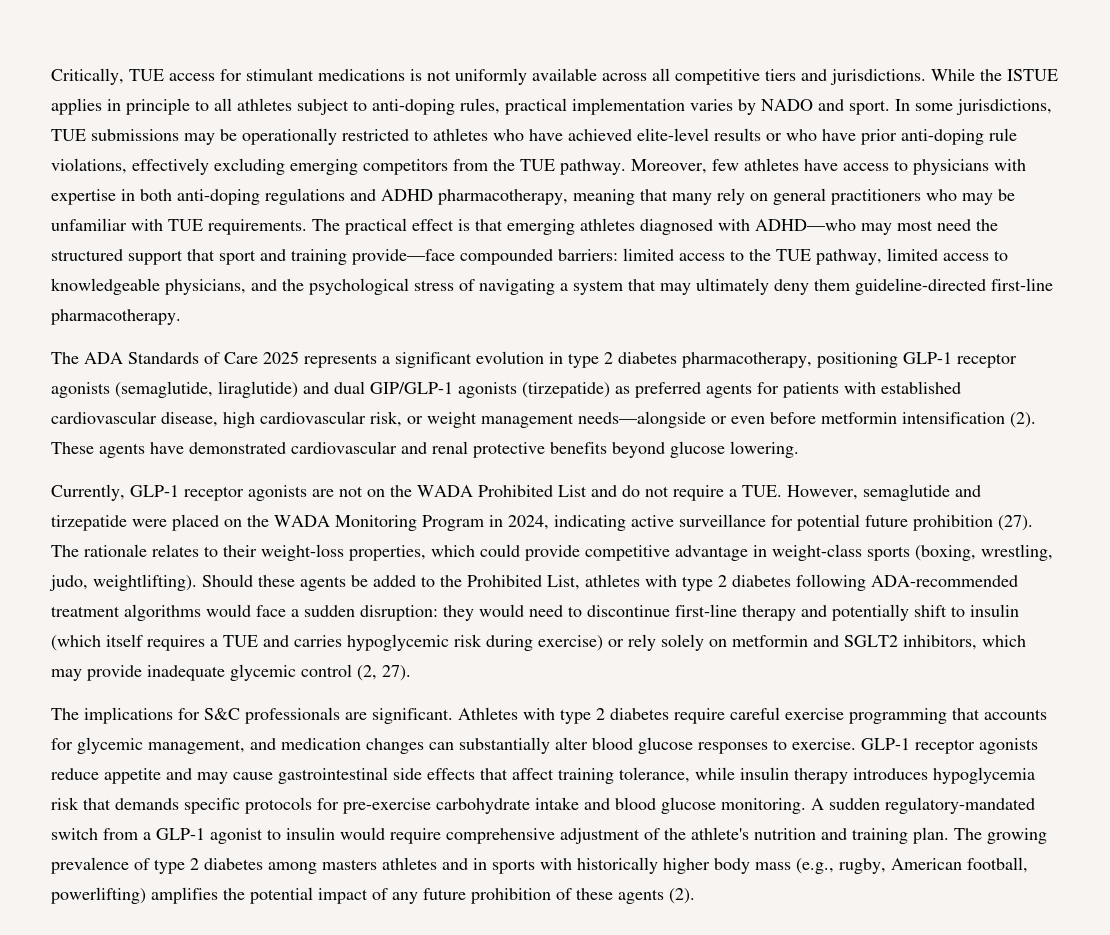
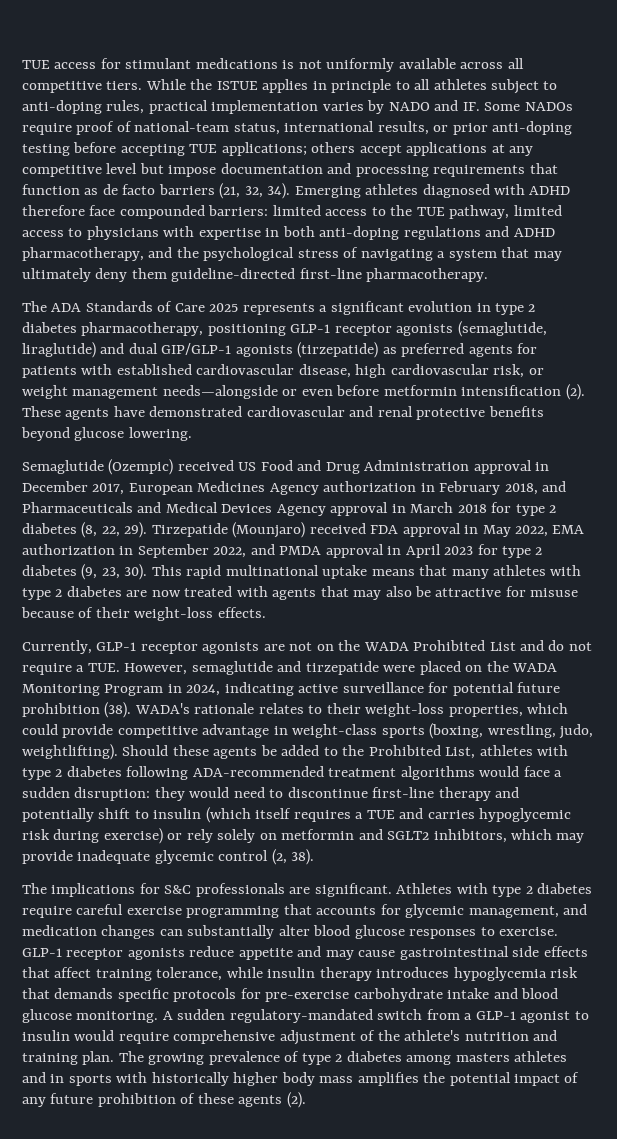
- Critically, TUE access for stimulant medications is not uniformly available across all competitive tiers and jurisdictions.
+ TUE access for stimulant medications is not uniformly available across all competitive tiers.
- While the ISTUE applies in principle to all athletes subject to anti-doping rules, practical implementation varies by NADO and sport. In some jurisdictions, TUE submissions may be operationally restricted to athletes who have achieved elite-level results or who have prior anti-doping rule violations, effectively excluding emerging competitors from the TUE pathway. Moreover, few athletes have access to physicians with expertise in both anti-doping regulations and ADHD pharmacotherapy, meaning that many rely on general practitioners who may be unfamiliar with TUE requirements. The practical effect is that emerging athletes diagnosed with ADHD—who may most need the structured support that sport and training provide—face compounded barriers: limited access to the TUE pathway, limited access to knowledgeable physicians, and the psychological stress of navigating a system that may ultimately deny them guideline-directed first-line pharmacotherapy.
+ While the ISTUE applies in principle to all athletes subject to anti-doping rules, practical implementation varies by NADO and IF. Some NADOs require proof of national-team status, international results, or prior anti-doping testing before accepting TUE applications; others accept applications at any competitive level but impose documentation and processing requirements that function as de facto barriers (21, 32, 34). Emerging athletes diagnosed with ADHD therefore face compounded barriers: limited access to the TUE pathway, limited access to physicians with expertise in both anti-doping regulations and ADHD pharmacotherapy, and the psychological stress of navigating a system that may ultimately deny them guideline-directed first-line pharmacotherapy.
+ Semaglutide (Ozempic) received US Food and Drug Administration approval in December 2017, European Medicines Agency authorization in February 2018, and Pharmaceuticals and Medical Devices Agency approval in March 2018 for type 2 diabetes (8, 22, 29). Tirzepatide (Mounjaro) received FDA approval in May 2022, EMA authorization in September 2022, and PMDA approval in April 2023 for type 2 diabetes (9, 23, 30). This rapid multinational uptake means that many athletes with type 2 diabetes are now treated with agents that may also be attractive for misuse because of their weight-loss effects.
- Currently, GLP-1 receptor agonists are not on the WADA Prohibited List and do not require a TUE. However, semaglutide and tirzepatide were placed on the WADA Monitoring Program in 2024, indicating active surveillance for potential future prohibition (27). The rationale relates to their weight-loss properties, which could provide competitive advantage in weight-class sports (boxing, wrestling, judo, weightlifting).
+ Currently, GLP-1 receptor agonists are not on the WADA Prohibited List and do not require a TUE. However, semaglutide and tirzepatide were placed on the WADA Monitoring Program in 2024, indicating active surveillance for potential future prohibition (38). WADA's rationale relates to their weight-loss properties, which could provide competitive advantage in weight-class sports (boxing, wrestling, judo, weightlifting).
- they would need to discontinue first-line therapy and potentially shift to insulin (which itself requires a TUE and carries hypoglycemic risk during exercise) or rely solely on metformin and SGLT2 inhibitors, which may provide inadequate glycemic control (2, 27).
+ they would need to discontinue first-line therapy and potentially shift to insulin (which itself requires a TUE and carries hypoglycemic risk during exercise) or rely solely on metformin and SGLT2 inhibitors, which may provide inadequate glycemic control (2, 38).
- The growing prevalence of type 2 diabetes among masters athletes and in sports with historically higher body mass (e.g., rugby, American football, powerlifting) amplifies the potential impact of any future prohibition of these agents (2).
+ The growing prevalence of type 2 diabetes among masters athletes and in sports with historically higher body mass amplifies the potential impact of any future prohibition of these agents (2).

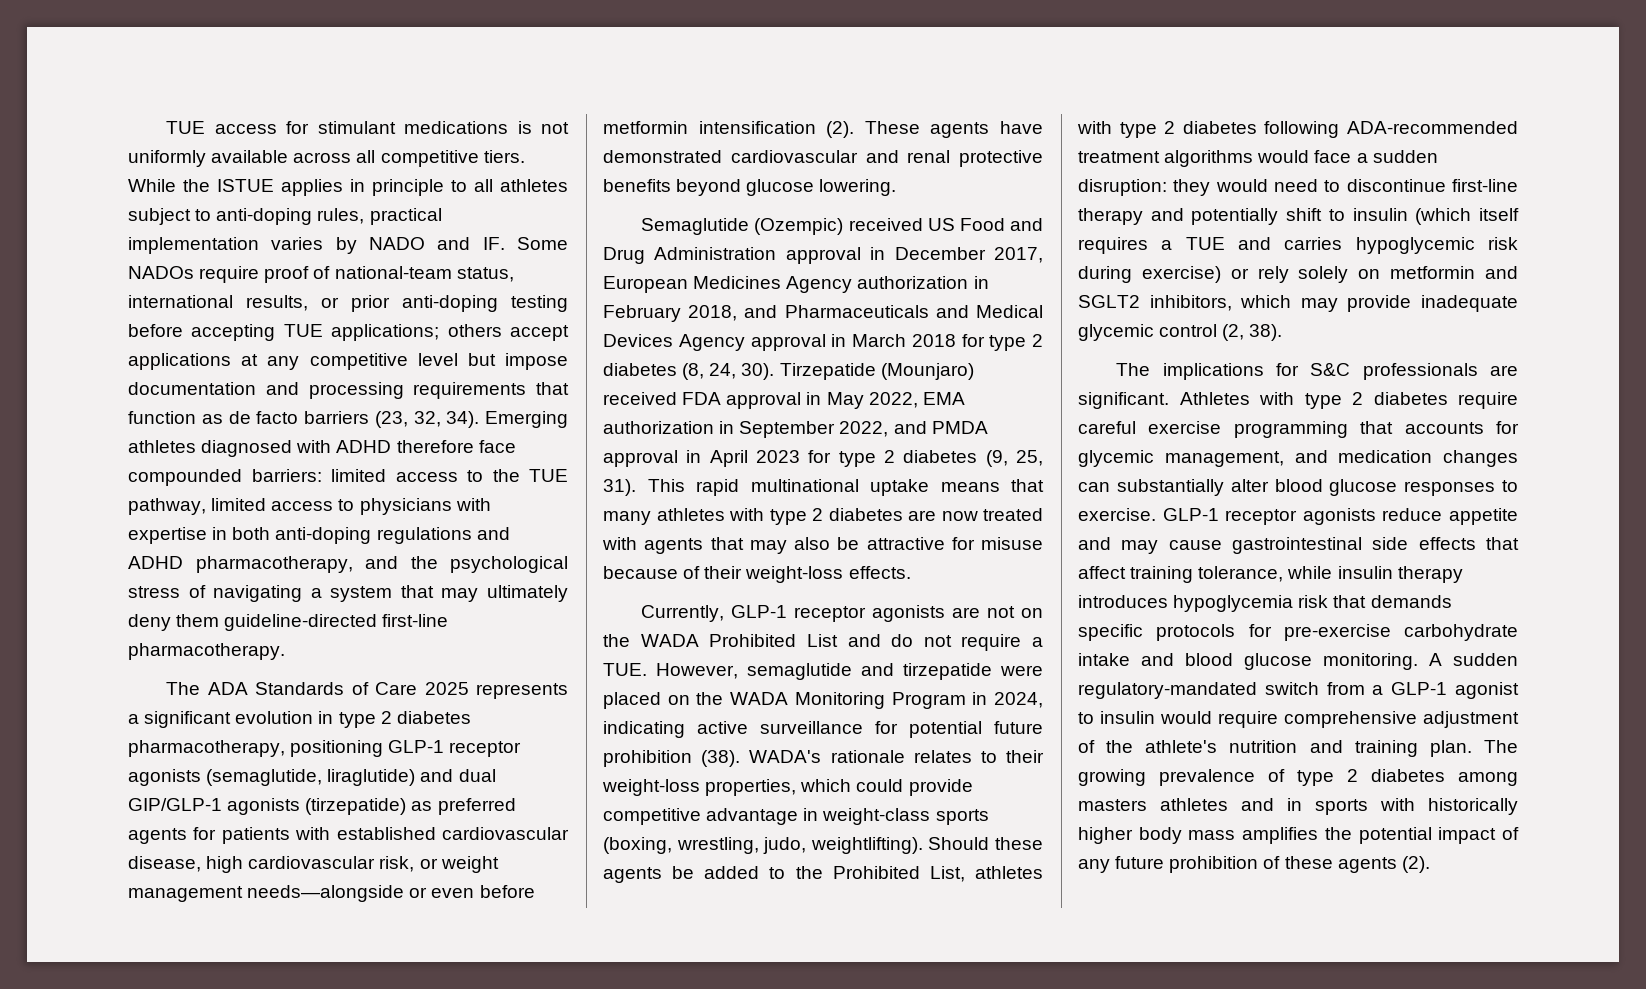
- While the ISTUE applies in principle to all athletes subject to anti-doping rules, practical implementation varies by NADO and IF. Some NADOs require proof of national-team status, international results, or prior anti-doping testing before accepting TUE applications; others accept applications at any competitive level but impose documentation and processing requirements that function as de facto barriers (21, 32, 34).
+ While the ISTUE applies in principle to all athletes subject to anti-doping rules, practical implementation varies by NADO and IF. Some NADOs require proof of national-team status, international results, or prior anti-doping testing before accepting TUE applications; others accept applications at any competitive level but impose documentation and processing requirements that function as de facto barriers (23, 32, 34).
- Semaglutide (Ozempic) received US Food and Drug Administration approval in December 2017, European Medicines Agency authorization in February 2018, and Pharmaceuticals and Medical Devices Agency approval in March 2018 for type 2 diabetes (8, 22, 29).
+ Semaglutide (Ozempic) received US Food and Drug Administration approval in December 2017, European Medicines Agency authorization in February 2018, and Pharmaceuticals and Medical Devices Agency approval in March 2018 for type 2 diabetes (8, 24, 30).
- Tirzepatide (Mounjaro) received FDA approval in May 2022, EMA authorization in September 2022, and PMDA approval in April 2023 for type 2 diabetes (9, 23, 30).
+ Tirzepatide (Mounjaro) received FDA approval in May 2022, EMA authorization in September 2022, and PMDA approval in April 2023 for type 2 diabetes (9, 25, 31).

